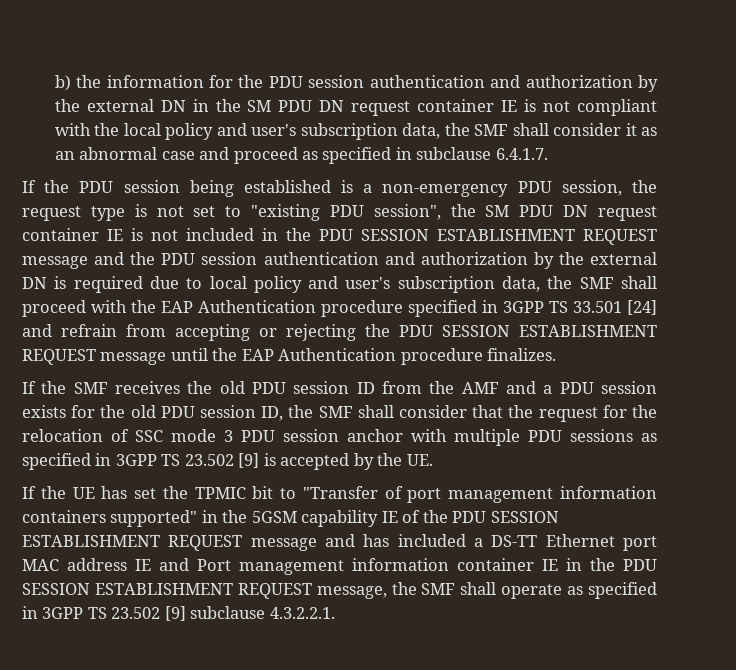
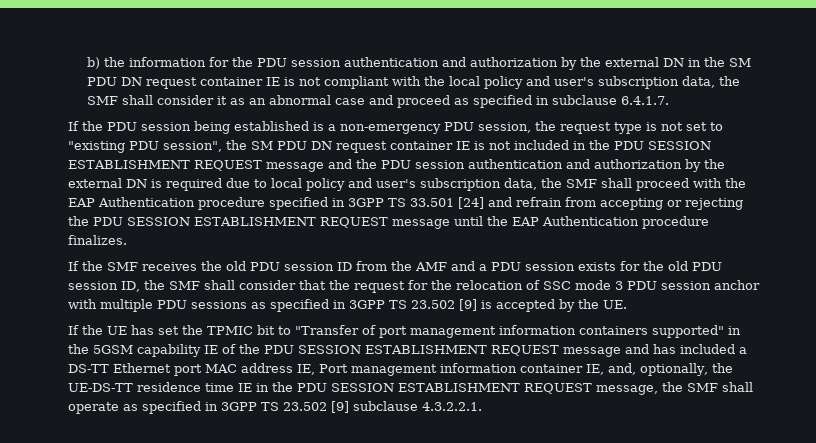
- If the UE has set the TPMIC bit to "Transfer of port management information containers supported" in the 5GSM capability IE of the PDU SESSION ESTABLISHMENT REQUEST message and has included a DS-TT Ethernet port MAC address IE and Port management information container IE in the PDU SESSION ESTABLISHMENT REQUEST message, the SMF shall operate as specified in 3GPP TS 23.502 [9] subclause 4.3.2.2.1.
+ If the UE has set the TPMIC bit to "Transfer of port management information containers supported" in the 5GSM capability IE of the PDU SESSION ESTABLISHMENT REQUEST message and has included a DS-TT Ethernet port MAC address IE, Port management information container IE, and, optionally, the UE-DS-TT residence time IE in the PDU SESSION ESTABLISHMENT REQUEST message, the SMF shall operate as specified in 3GPP TS 23.502 [9] subclause 4.3.2.2.1.

